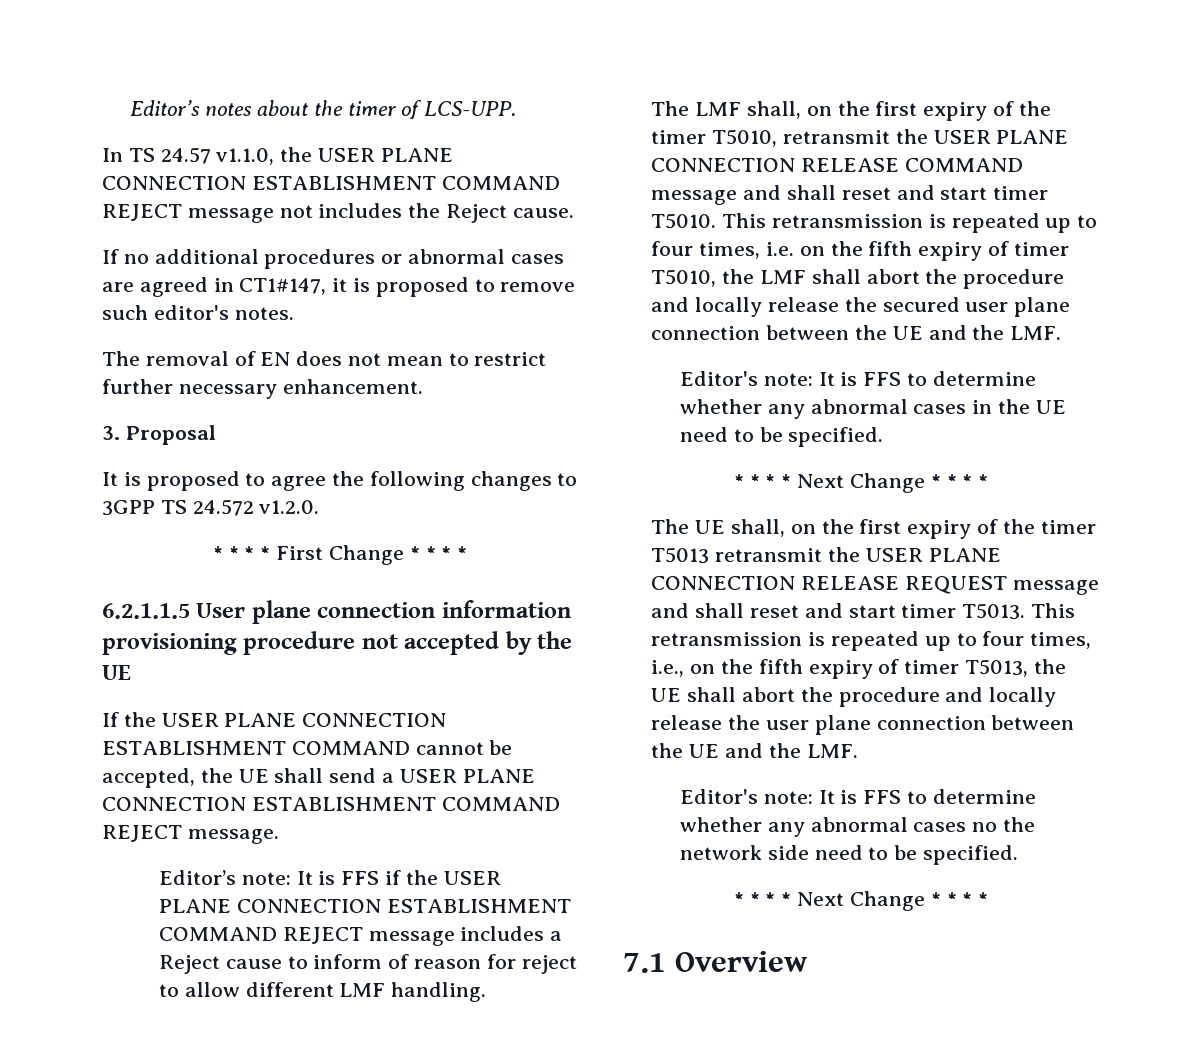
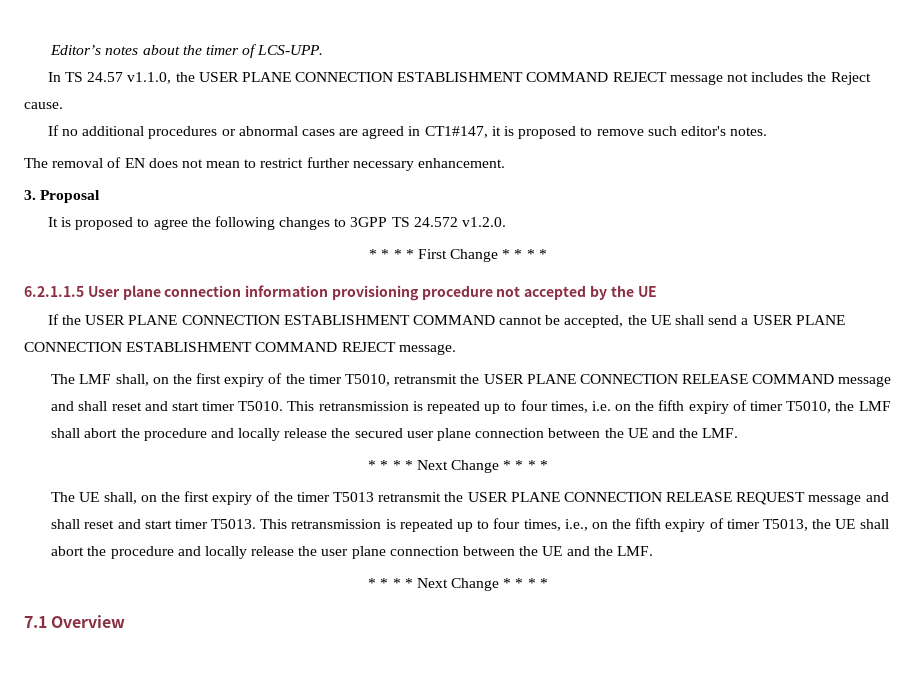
- Editor’s note: It is FFS if the USER PLANE CONNECTION ESTABLISHMENT COMMAND REJECT message includes a Reject cause to inform of reason for reject to allow different LMF handling.
- Editor's note: It is FFS to determine whether any abnormal cases in the UE need to be specified.
- Editor's note: It is FFS to determine whether any abnormal cases no the network side need to be specified.

